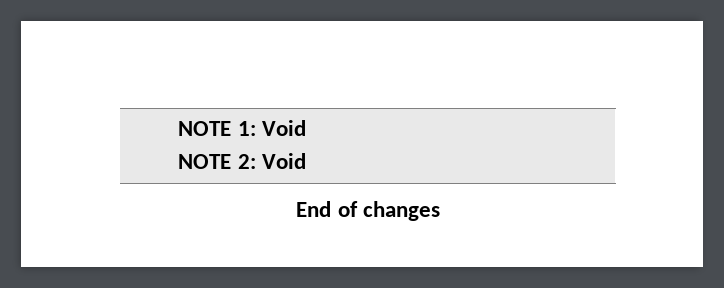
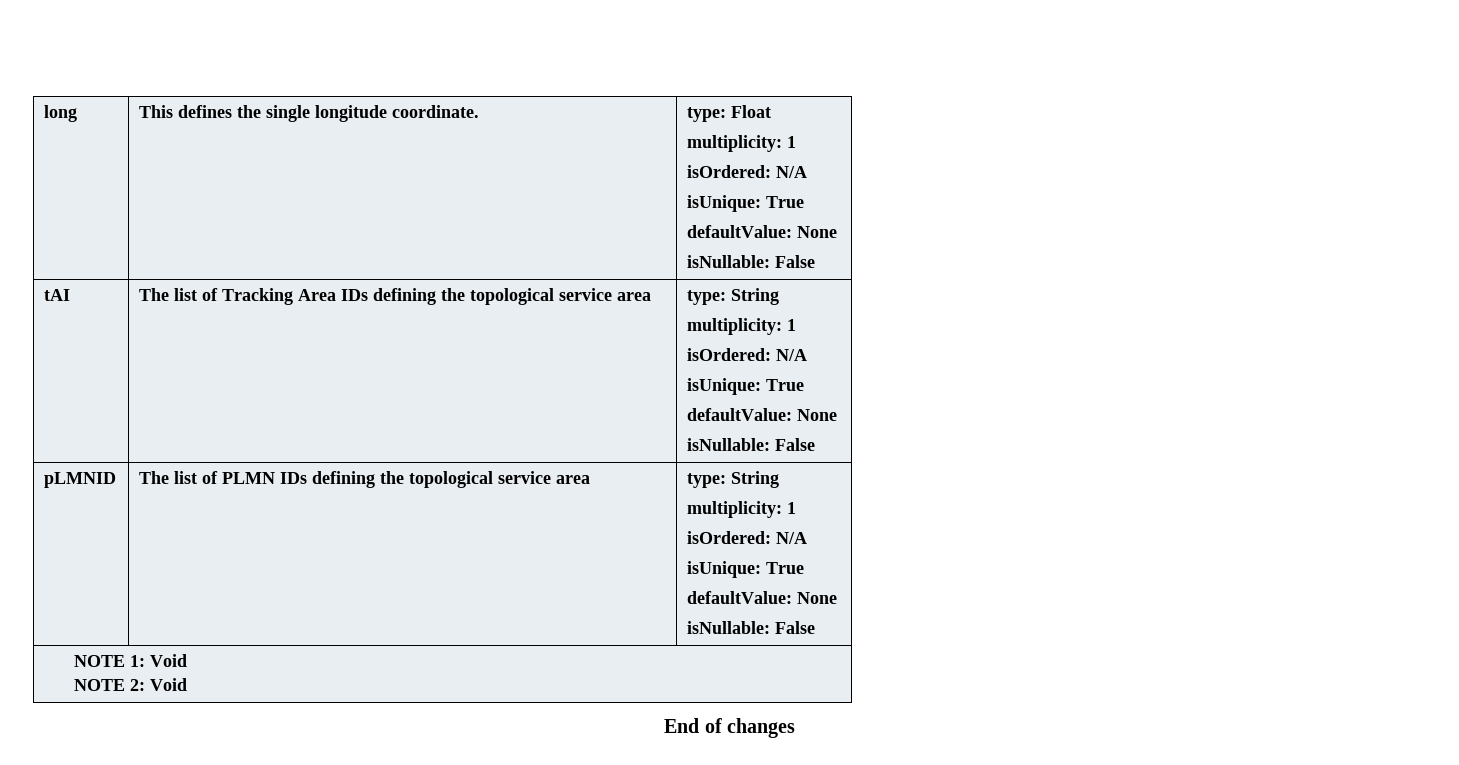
+ long | This defines the single longitude coordinate. | type: Float
+ multiplicity: 1
+ isOrdered: N/A
+ isUnique: True
+ defaultValue: None
+ isNullable: False
+ tAI | The list of Tracking Area IDs defining the topological service area | type: String
+ multiplicity: 1
+ isOrdered: N/A
+ isUnique: True
+ defaultValue: None
+ isNullable: False
+ pLMNID | The list of PLMN IDs defining the topological service area | type: String
+ multiplicity: 1
+ isOrdered: N/A
+ isUnique: True
+ defaultValue: None
+ isNullable: False

